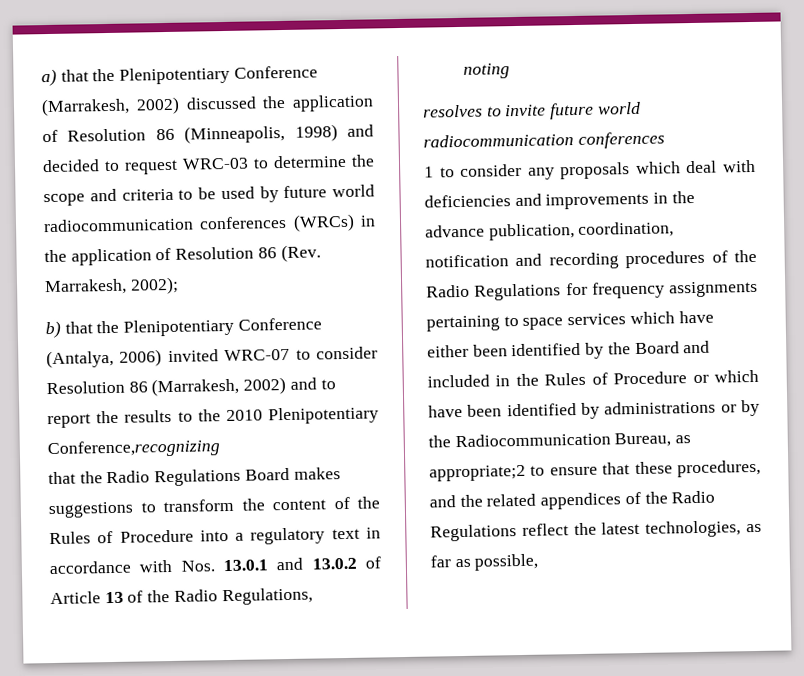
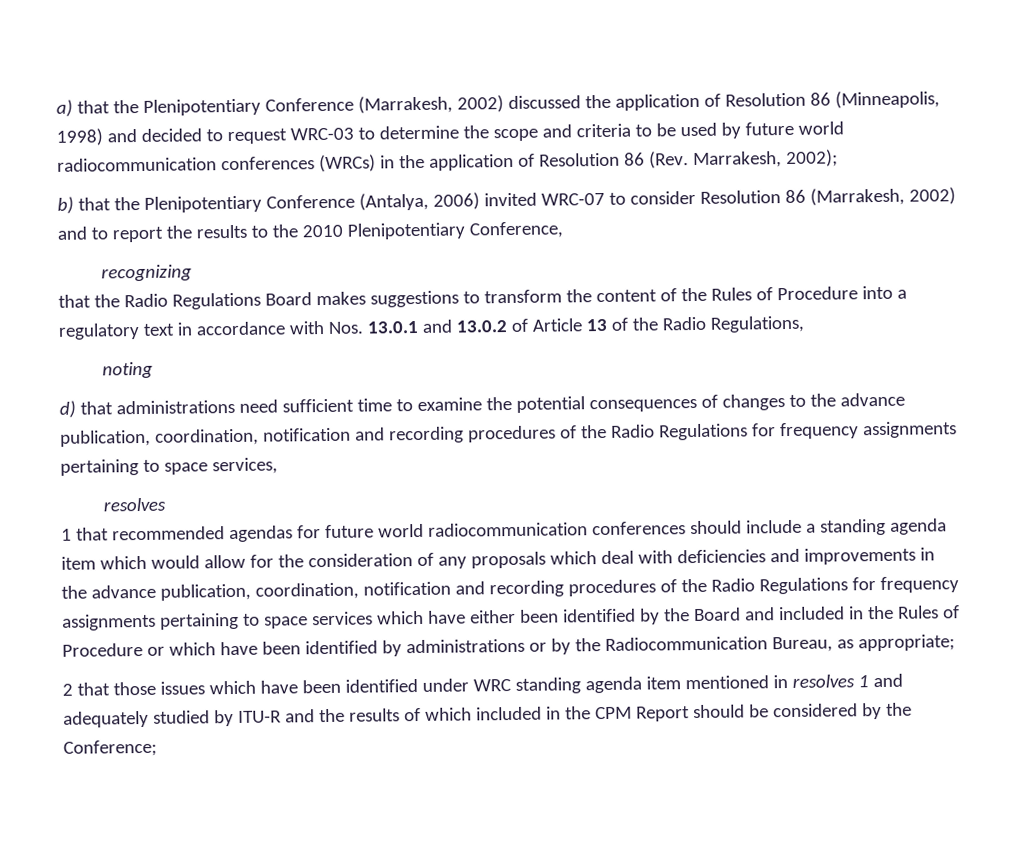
- b) that the Plenipotentiary Conference (Antalya, 2006) invited WRC-07 to consider Resolution 86 (Marrakesh, 2002) and to report the results to the 2010 Plenipotentiary Conference,recognizing
+ b) that the Plenipotentiary Conference (Antalya, 2006) invited WRC-07 to consider Resolution 86 (Marrakesh, 2002) and to report the results to the 2010 Plenipotentiary Conference,
+ recognizing
- resolves to invite future world radiocommunication conferences
- 1 to consider any proposals which deal with deficiencies and improvements in the advance publication, coordination, notification and recording procedures of the Radio Regulations for frequency assignments pertaining to space services which have either been identified by the Board and included in the Rules of Procedure or which have been identified by administrations or by the Radiocommunication Bureau, as appropriate;2 to ensure that these procedures, and the related appendices of the Radio Regulations reflect the latest technologies, as far as possible,
+ d) that administrations need sufficient time to examine the potential consequences of changes to the advance publication, coordination, notification and recording procedures of the Radio Regulations for frequency assignments pertaining to space services,
+ resolves
+ 1 that recommended agendas for future world radiocommunication conferences should include a standing agenda item which would allow for the consideration of any proposals which deal with deficiencies and improvements in the advance publication, coordination, notification and recording procedures of the Radio Regulations for frequency assignments pertaining to space services which have either been identified by the Board and included in the Rules of Procedure or which have been identified by administrations or by the Radiocommunication Bureau, as appropriate;
+ 2 that those issues which have been identified under WRC standing agenda item mentioned in resolves 1 and adequately studied by ITU-R and the results of which included in the CPM Report should be considered by the Conference;

